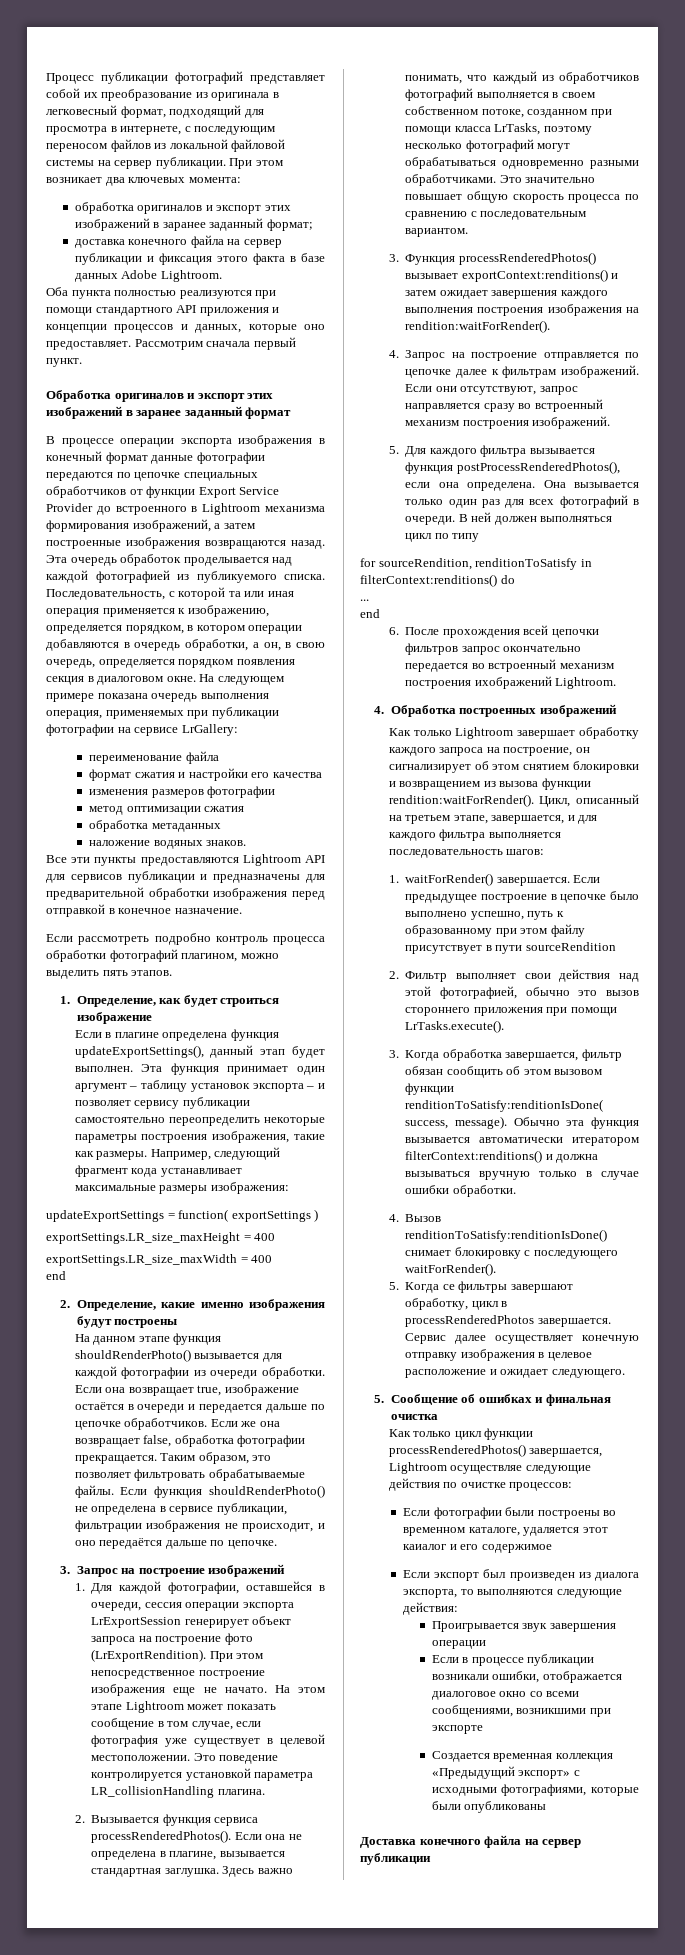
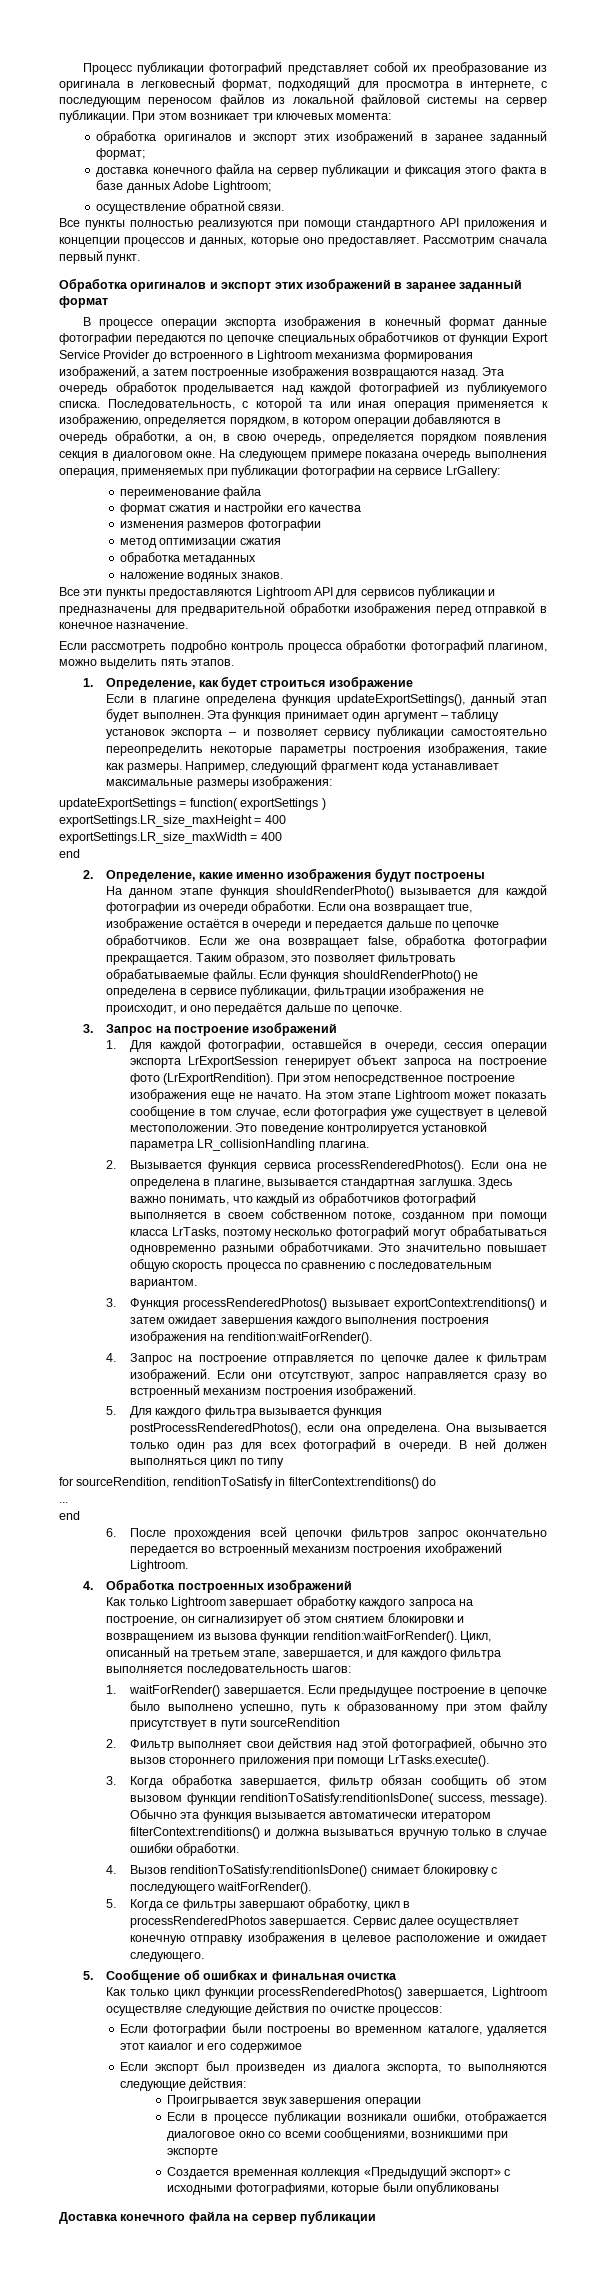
- При этом возникает два ключевых момента:
+ При этом возникает три ключевых момента:
- доставка конечного файла на сервер публикации и фиксация этого факта в базе данных Adobe Lightroom.
- Оба пункта полностью реализуются при помощи стандартного API приложения и концепции процессов и данных, которые оно предоставляет.
+ доставка конечного файла на сервер публикации и фиксация этого факта в базе данных Adobe Lightroom;
+ осуществление обратной связи.
+ Все пункты полностью реализуются при помощи стандартного API приложения и концепции процессов и данных, которые оно предоставляет.

